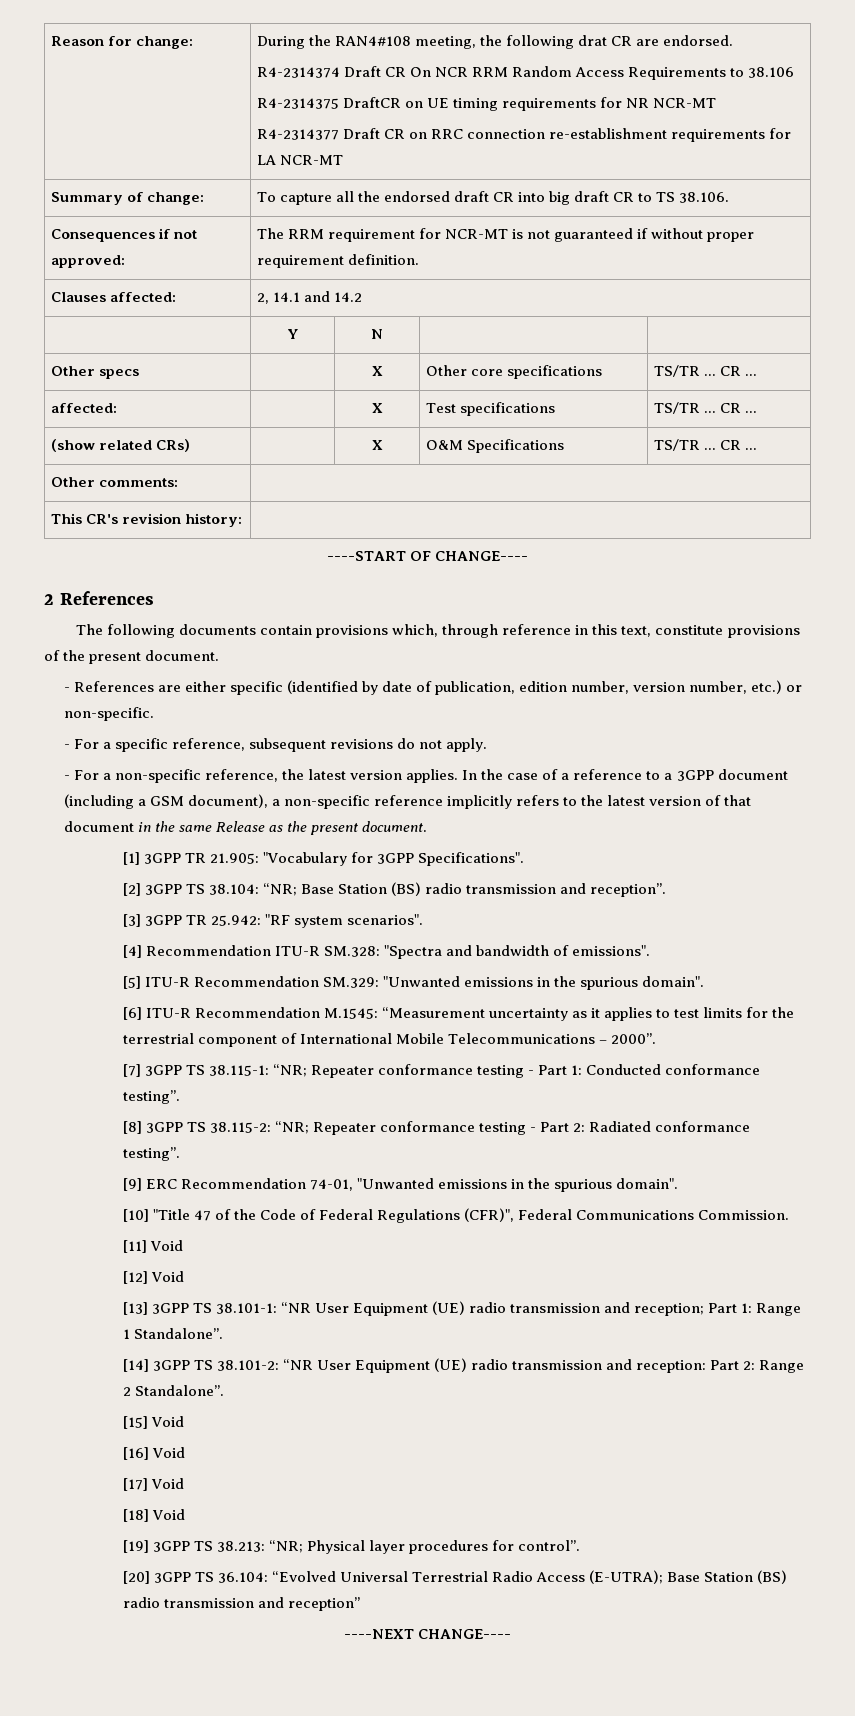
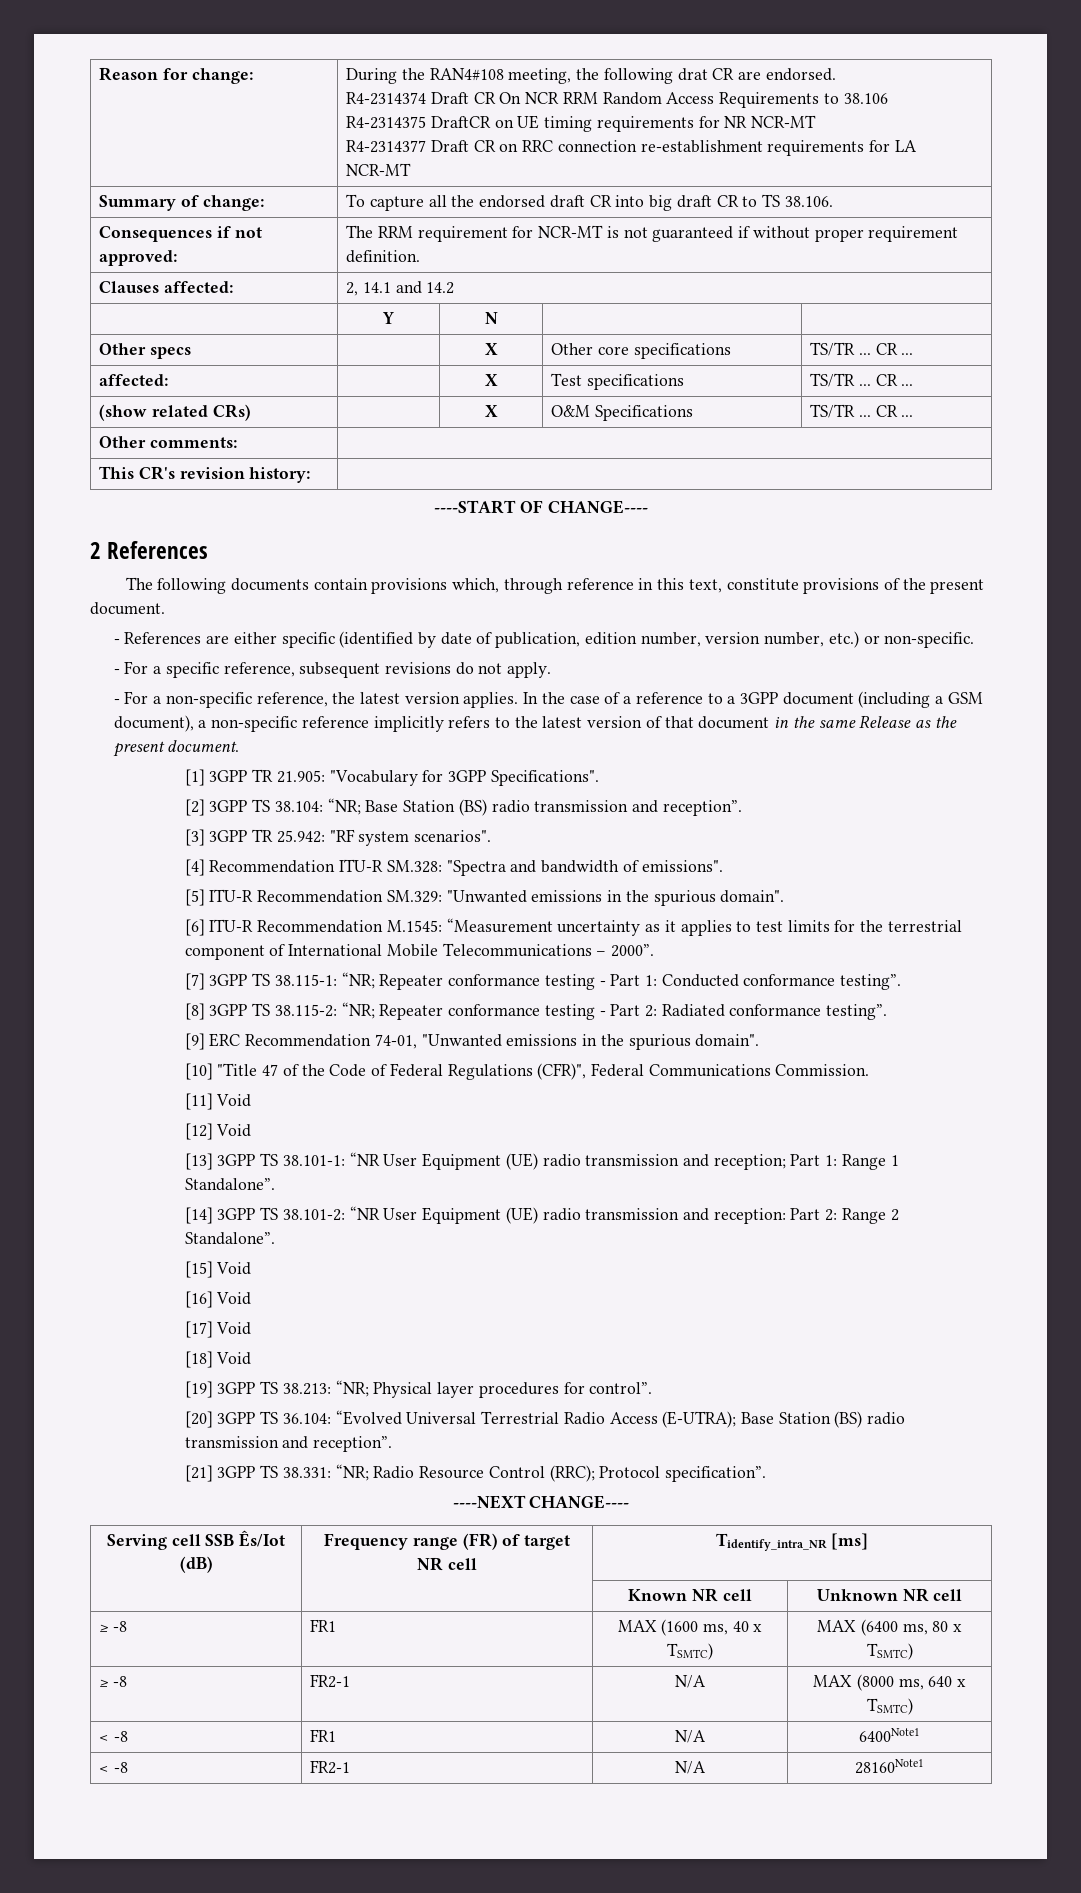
- [20] 3GPP TS 36.104: “Evolved Universal Terrestrial Radio Access (E-UTRA); Base Station (BS) radio transmission and reception”
+ [20] 3GPP TS 36.104: “Evolved Universal Terrestrial Radio Access (E-UTRA); Base Station (BS) radio transmission and reception”.
+ [21] 3GPP TS 38.331: “NR; Radio Resource Control (RRC); Protocol specification”.
  ----NEXT CHANGE----
+ Serving cell SSB Ês/Iot (dB) | Frequency range (FR) of target NR cell | Tidentify_intra_NR [ms]
+ | | Known NR cell | Unknown NR cell
+ ≥ -8 | FR1 | MAX (1600 ms, 40 x TSMTC) | MAX (6400 ms, 80 x TSMTC)
+ ≥ -8 | FR2-1 | N/A | MAX (8000 ms, 640 x TSMTC)
+ < -8 | FR1 | N/A | 6400Note1
+ < -8 | FR2-1 | N/A | 28160Note1

